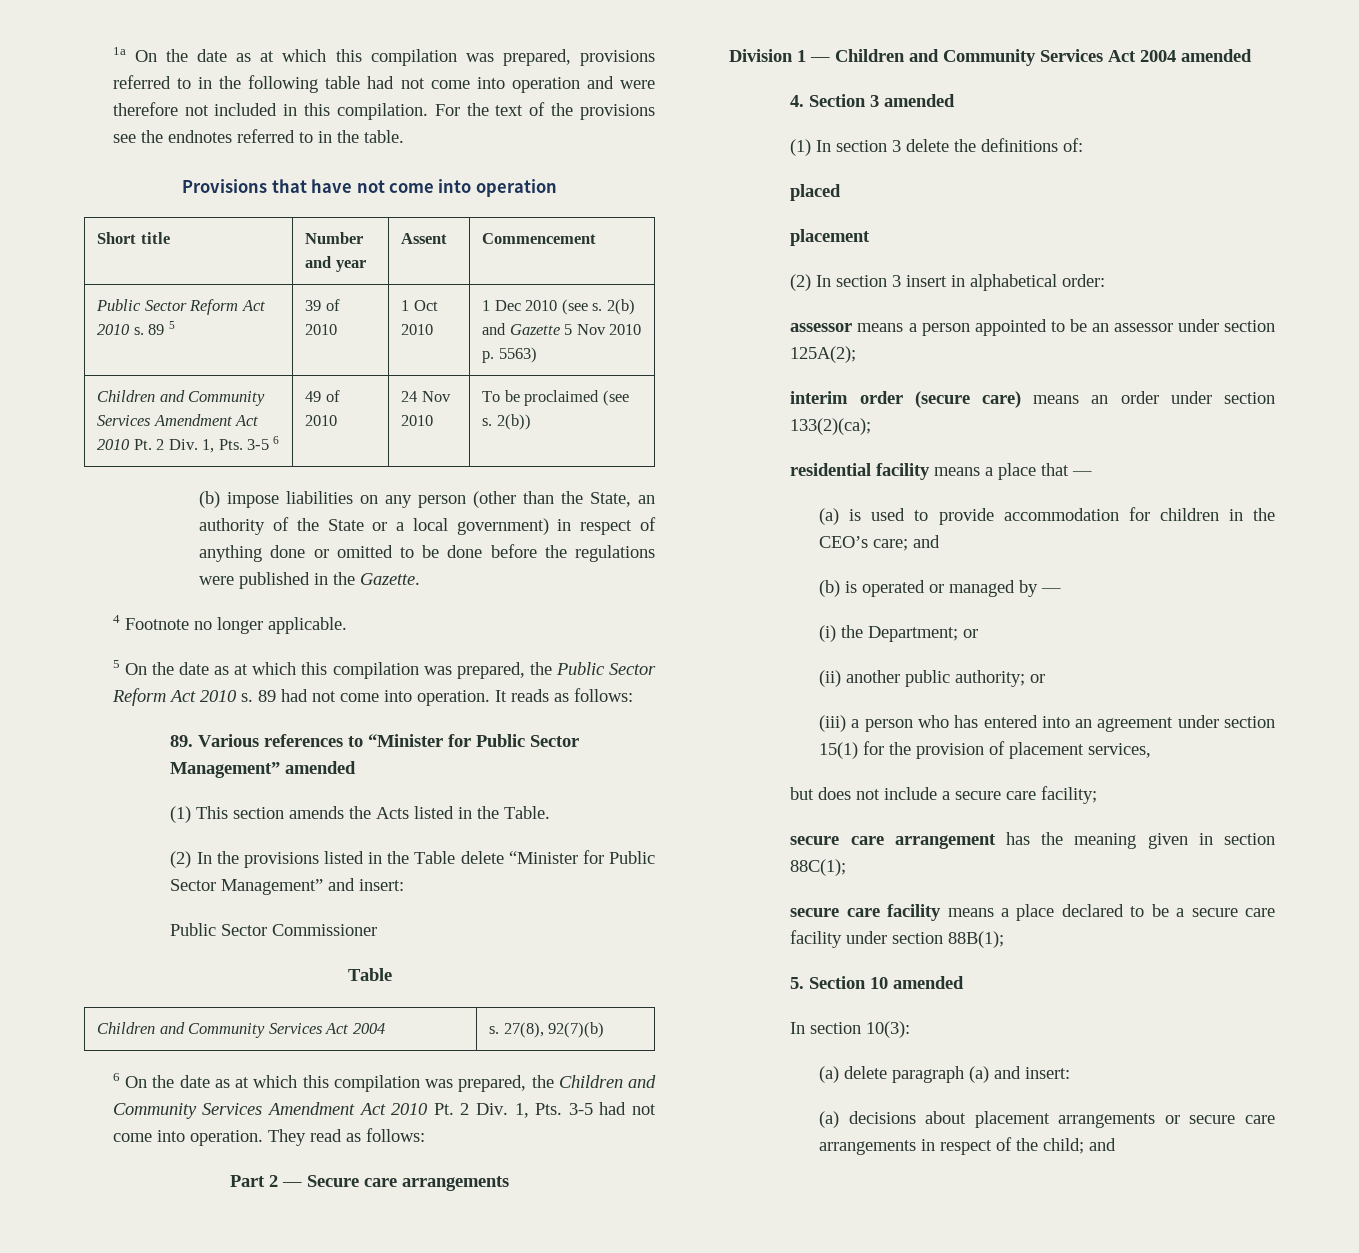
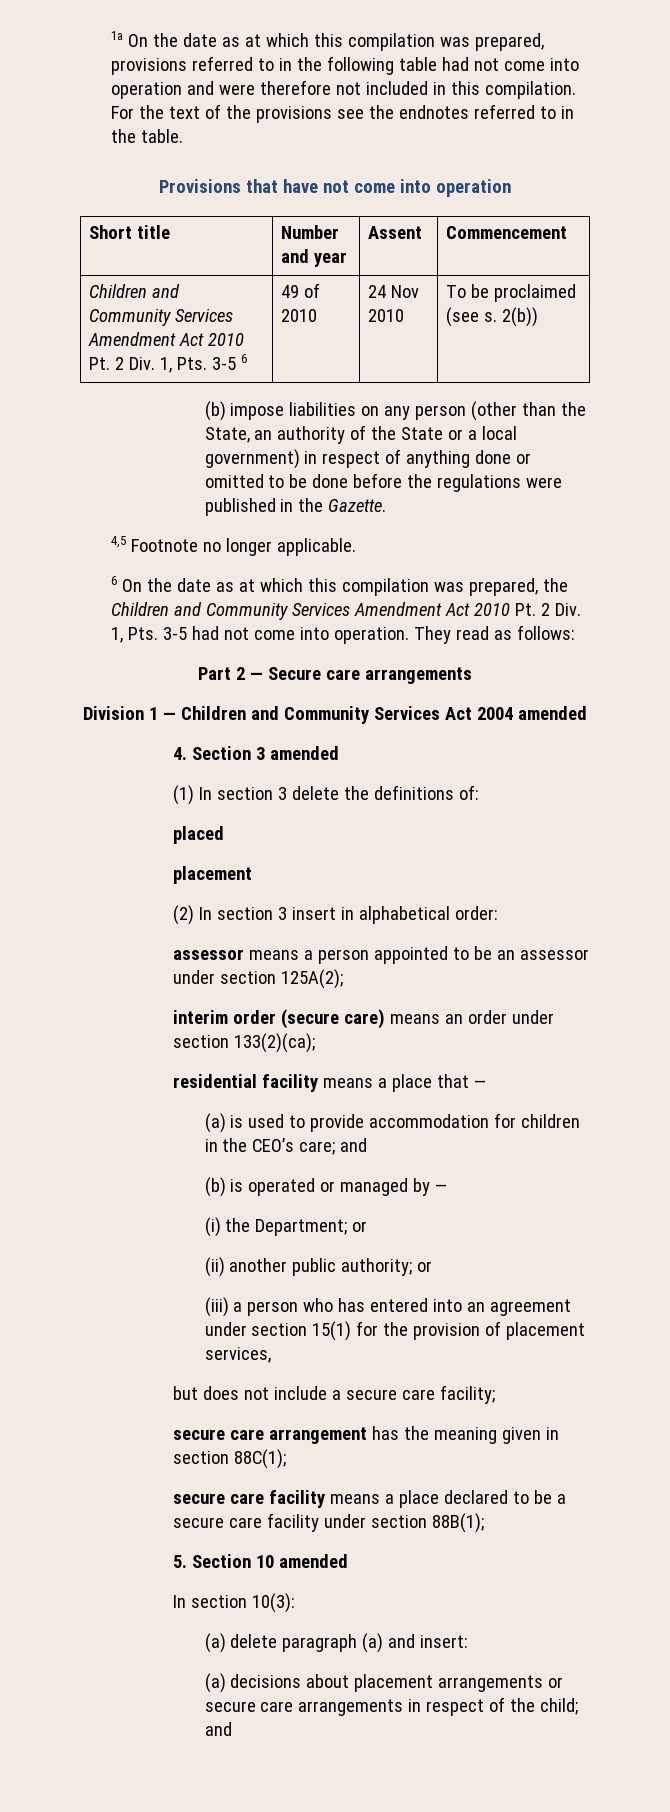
- Public Sector Reform Act 2010 s. 89 5 | 39 of 2010 | 1 Oct 2010 | 1 Dec 2010 (see s. 2(b) and Gazette 5 Nov 2010 p. 5563)
- 4 Footnote no longer applicable.
+ 4,5 Footnote no longer applicable.
- 5 On the date as at which this compilation was prepared, the Public Sector Reform Act 2010 s. 89 had not come into operation. It reads as follows:
- 89. Various references to “Minister for Public Sector Management” amended
- (1) This section amends the Acts listed in the Table.
- (2) In the provisions listed in the Table delete “Minister for Public Sector Management” and insert:
- Public Sector Commissioner
- Table
- Children and Community Services Act 2004 | s. 27(8), 92(7)(b)

